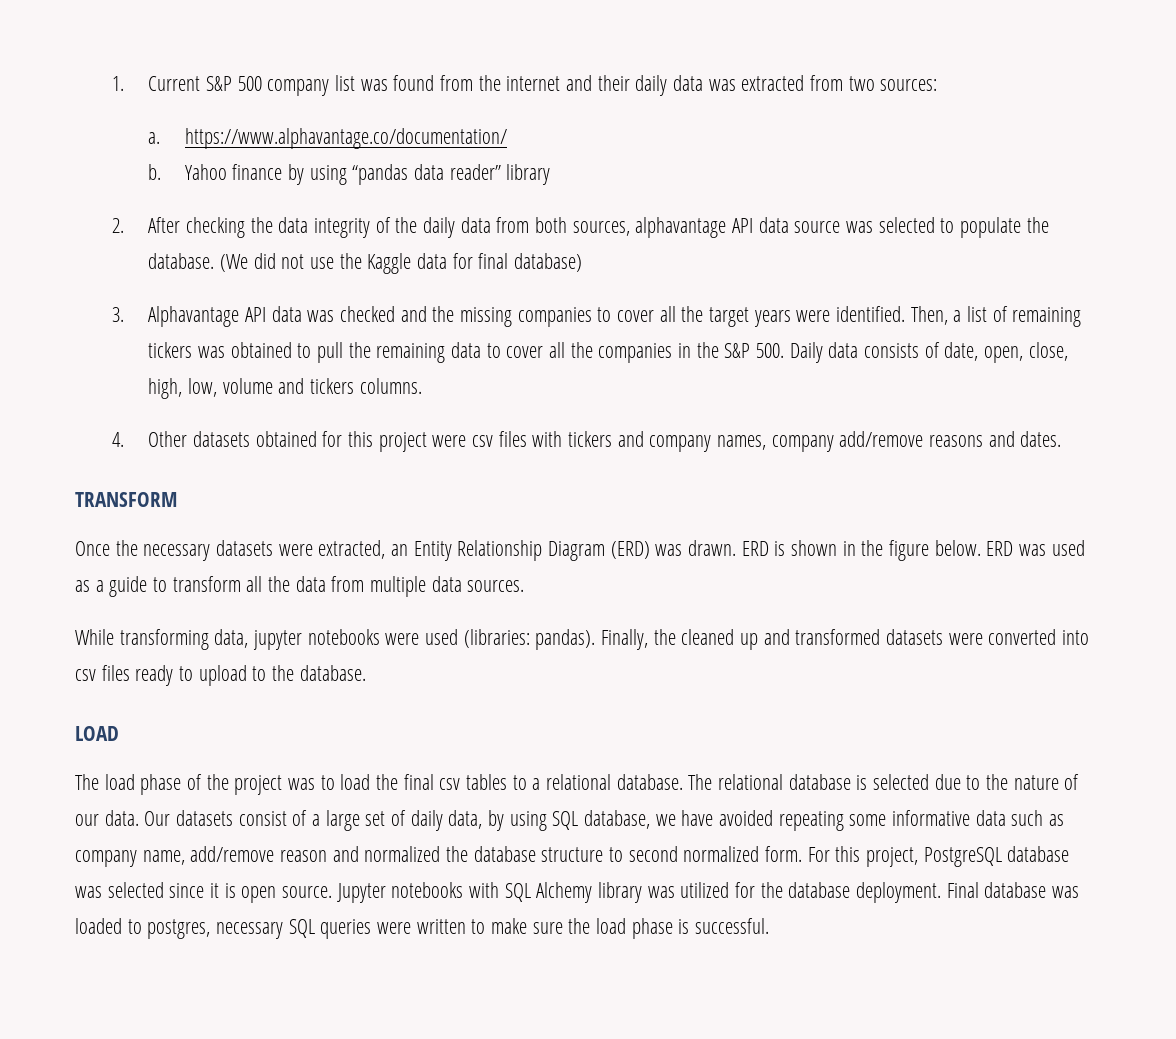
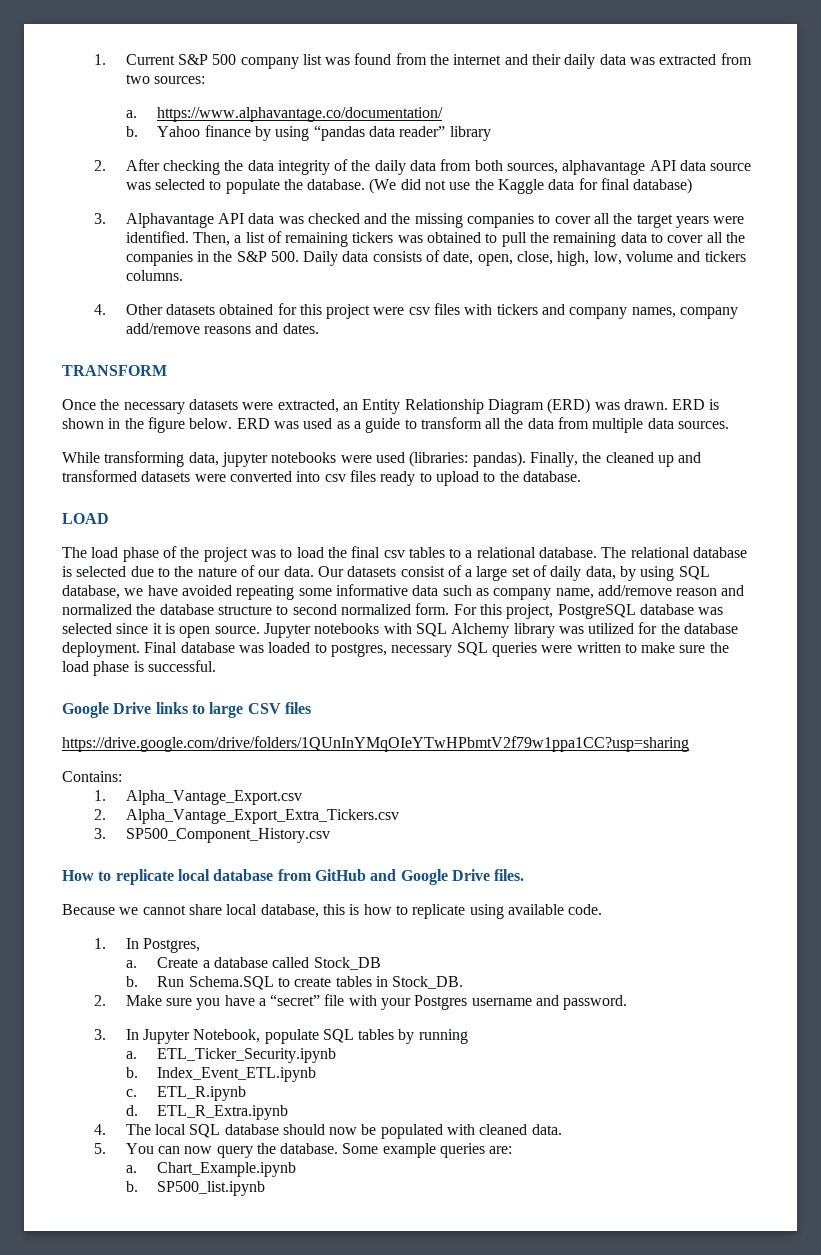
+ Google Drive links to large CSV files
+ https://drive.google.com/drive/folders/1QUnInYMqOIeYTwHPbmtV2f79w1ppa1CC?usp=sharing
+ Contains:
+ 1. Alpha_Vantage_Export.csv
+ 2. Alpha_Vantage_Export_Extra_Tickers.csv
+ 3. SP500_Component_History.csv
+ How to replicate local database from GitHub and Google Drive files.
+ Because we cannot share local database, this is how to replicate using available code.
+ 1. In Postgres,
+ a. Create a database called Stock_DB
+ b. Run Schema.SQL to create tables in Stock_DB.
+ 2. Make sure you have a “secret” file with your Postgres username and password.
+ 3. In Jupyter Notebook, populate SQL tables by running
+ a. ETL_Ticker_Security.ipynb
+ b. Index_Event_ETL.ipynb
+ c. ETL_R.ipynb
+ d. ETL_R_Extra.ipynb
+ 4. The local SQL database should now be populated with cleaned data.
+ 5. You can now query the database. Some example queries are:
+ a. Chart_Example.ipynb
+ b. SP500_list.ipynb

